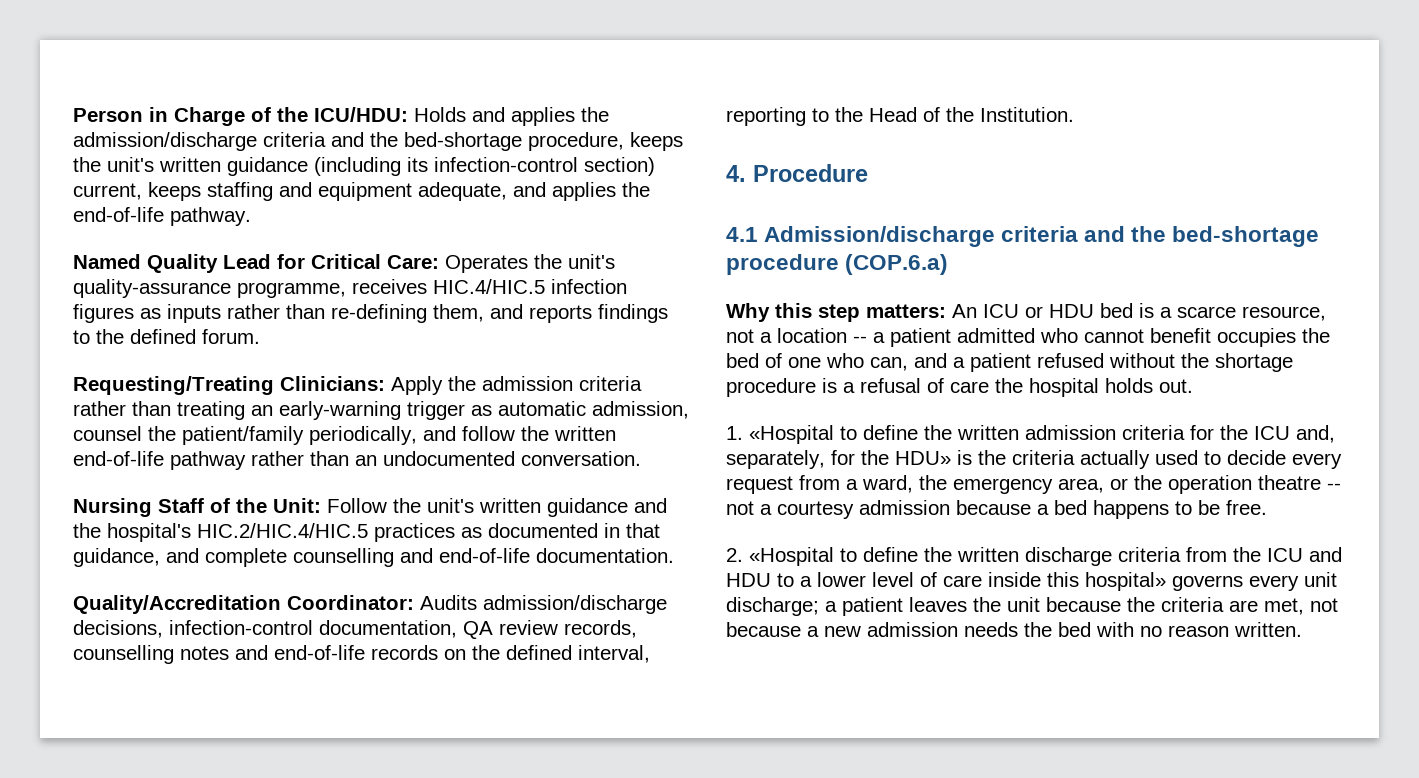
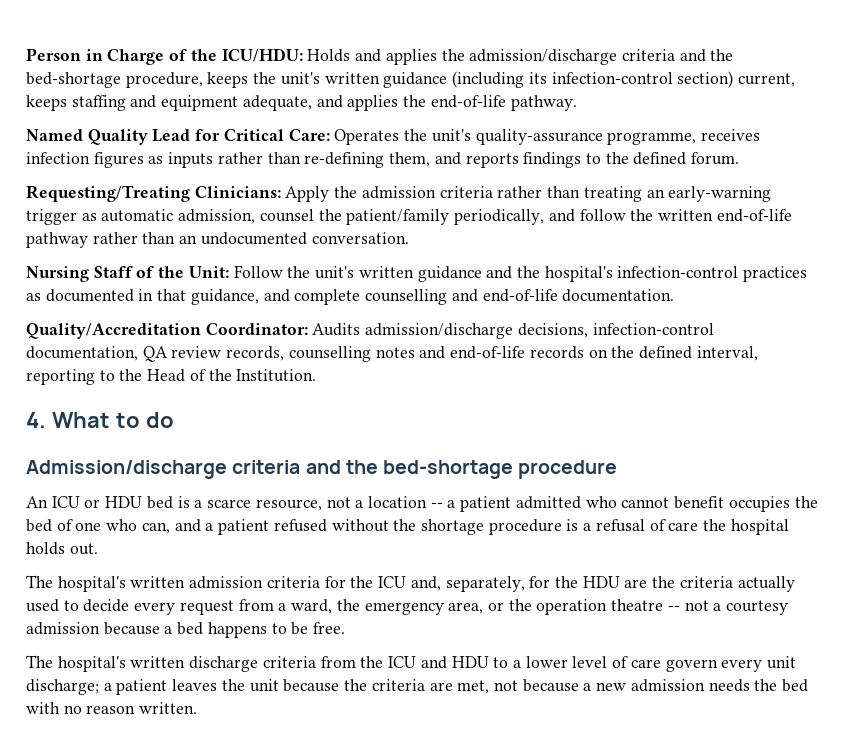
- Named Quality Lead for Critical Care: Operates the unit's quality-assurance programme, receives HIC.4/HIC.5 infection figures as inputs rather than re-defining them, and reports findings to the defined forum.
+ Named Quality Lead for Critical Care: Operates the unit's quality-assurance programme, receives infection figures as inputs rather than re-defining them, and reports findings to the defined forum.
- Nursing Staff of the Unit: Follow the unit's written guidance and the hospital's HIC.2/HIC.4/HIC.5 practices as documented in that guidance, and complete counselling and end-of-life documentation.
+ Nursing Staff of the Unit: Follow the unit's written guidance and the hospital's infection-control practices as documented in that guidance, and complete counselling and end-of-life documentation.
- 4. Procedure
- 4.1 Admission/discharge criteria and the bed-shortage procedure (COP.6.a)
- Why this step matters: An ICU or HDU bed is a scarce resource, not a location -- a patient admitted who cannot benefit occupies the bed of one who can, and a patient refused without the shortage procedure is a refusal of care the hospital holds out.
+ 4. What to do
+ Admission/discharge criteria and the bed-shortage procedure
+ An ICU or HDU bed is a scarce resource, not a location -- a patient admitted who cannot benefit occupies the bed of one who can, and a patient refused without the shortage procedure is a refusal of care the hospital holds out.
- 1. «Hospital to define the written admission criteria for the ICU and, separately, for the HDU» is the criteria actually used to decide every request from a ward, the emergency area, or the operation theatre -- not a courtesy admission because a bed happens to be free.
+ The hospital's written admission criteria for the ICU and, separately, for the HDU are the criteria actually used to decide every request from a ward, the emergency area, or the operation theatre -- not a courtesy admission because a bed happens to be free.
- 2. «Hospital to define the written discharge criteria from the ICU and HDU to a lower level of care inside this hospital» governs every unit discharge; a patient leaves the unit because the criteria are met, not because a new admission needs the bed with no reason written.
+ The hospital's written discharge criteria from the ICU and HDU to a lower level of care govern every unit discharge; a patient leaves the unit because the criteria are met, not because a new admission needs the bed with no reason written.

